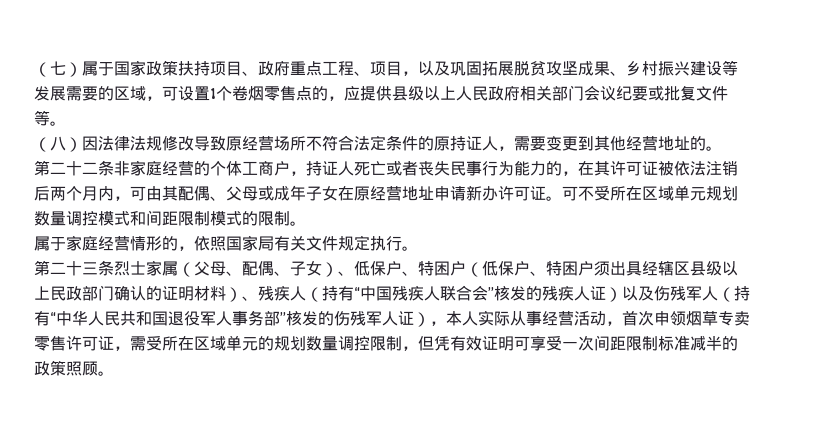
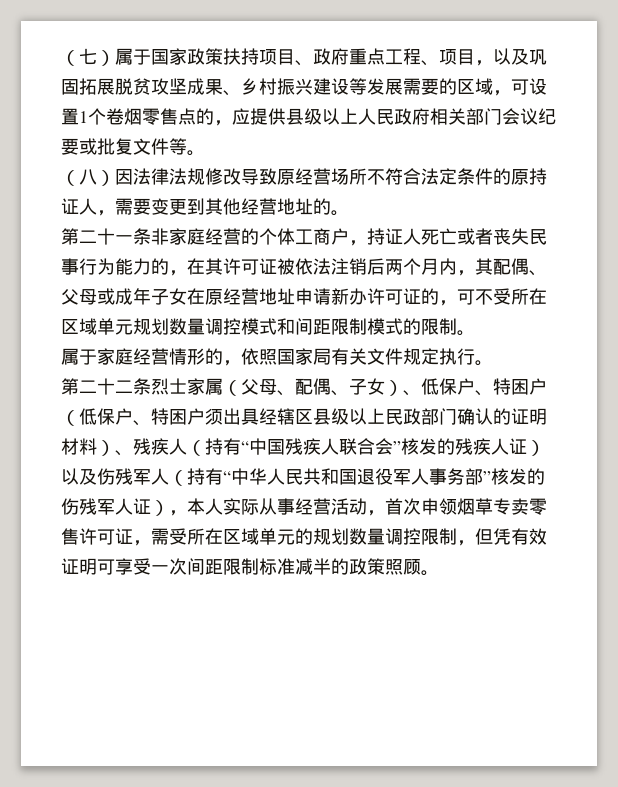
- 第二十二条非家庭经营的个体工商户，持证人死亡或者丧失民事行为能力的，在其许可证被依法注销后两个月内，可由其配偶、父母或成年子女在原经营地址申请新办许可证。可不受所在区域单元规划数量调控模式和间距限制模式的限制。
+ 第二十一条非家庭经营的个体工商户，持证人死亡或者丧失民事行为能力的，在其许可证被依法注销后两个月内，其配偶、父母或成年子女在原经营地址申请新办许可证的，可不受所在区域单元规划数量调控模式和间距限制模式的限制。
- 第二十三条烈士家属（父母、配偶、子女）、低保户、特困户（低保户、特困户须出具经辖区县级以上民政部门确认的证明材料）、残疾人（持有“中国残疾人联合会”核发的残疾人证）以及伤残军人（持有“中华人民共和国退役军人事务部”核发的伤残军人证），本人实际从事经营活动，首次申领烟草专卖零售许可证，需受所在区域单元的规划数量调控限制，但凭有效证明可享受一次间距限制标准减半的政策照顾。
+ 第二十二条烈士家属（父母、配偶、子女）、低保户、特困户（低保户、特困户须出具经辖区县级以上民政部门确认的证明材料）、残疾人（持有“中国残疾人联合会”核发的残疾人证）以及伤残军人（持有“中华人民共和国退役军人事务部”核发的伤残军人证），本人实际从事经营活动，首次申领烟草专卖零售许可证，需受所在区域单元的规划数量调控限制，但凭有效证明可享受一次间距限制标准减半的政策照顾。

